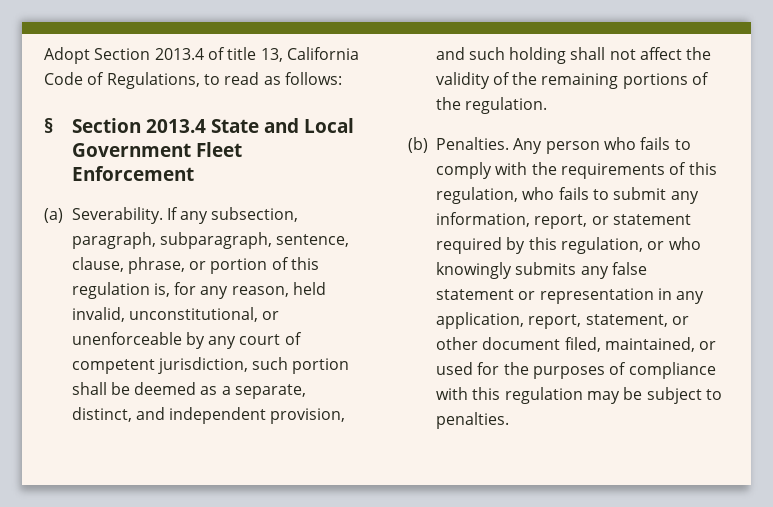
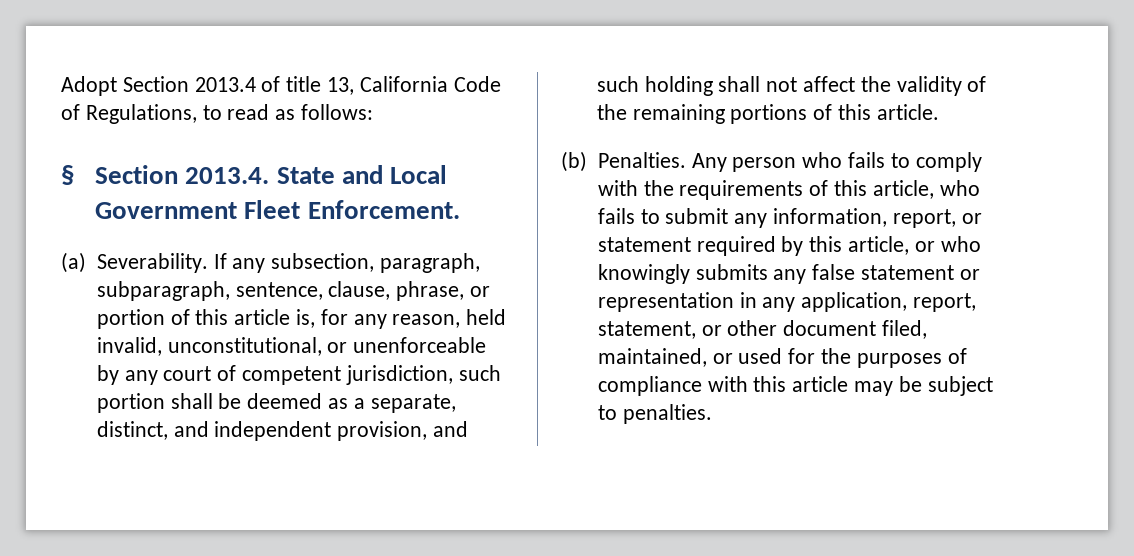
- § Section 2013.4 State and Local Government Fleet Enforcement
+ § Section 2013.4. State and Local Government Fleet Enforcement.
- If any subsection, paragraph, subparagraph, sentence, clause, phrase, or portion of this regulation is, for any reason, held invalid, unconstitutional, or unenforceable by any court of competent jurisdiction, such portion shall be deemed as a separate, distinct, and independent provision, and such holding shall not affect the validity of the remaining portions of the regulation.
+ If any subsection, paragraph, subparagraph, sentence, clause, phrase, or portion of this article is, for any reason, held invalid, unconstitutional, or unenforceable by any court of competent jurisdiction, such portion shall be deemed as a separate, distinct, and independent provision, and such holding shall not affect the validity of the remaining portions of this article.
- Any person who fails to comply with the requirements of this regulation, who fails to submit any information, report, or statement required by this regulation, or who knowingly submits any false statement or representation in any application, report, statement, or other document filed, maintained, or used for the purposes of compliance with this regulation may be subject to penalties.
+ Any person who fails to comply with the requirements of this article, who fails to submit any information, report, or statement required by this article, or who knowingly submits any false statement or representation in any application, report, statement, or other document filed, maintained, or used for the purposes of compliance with this article may be subject to penalties.

